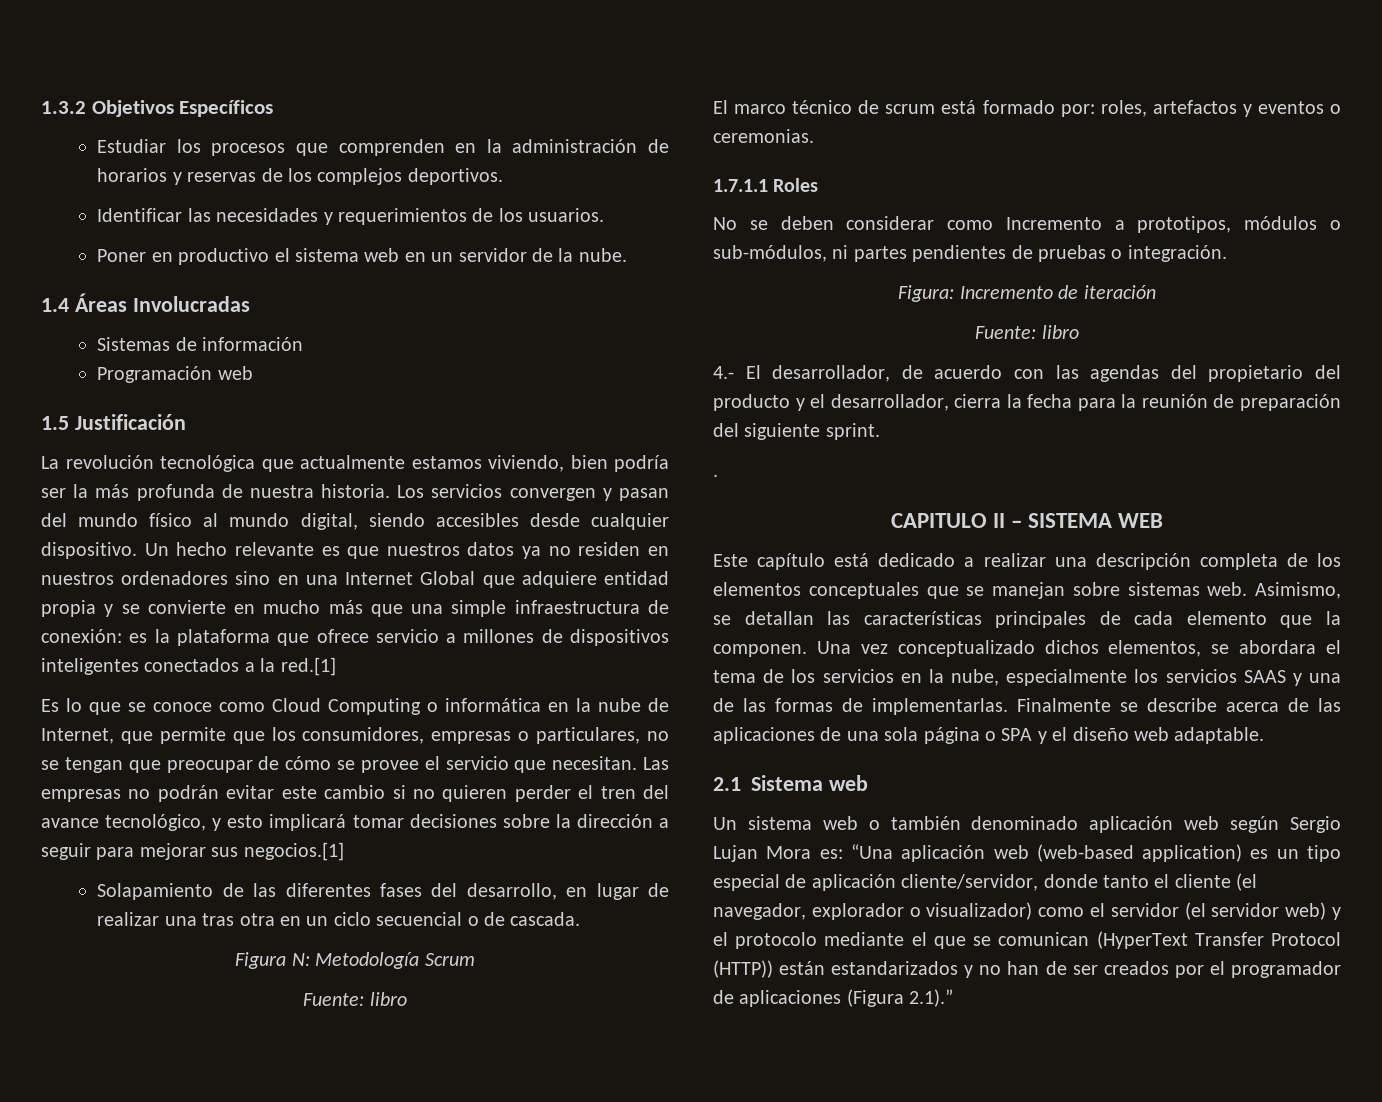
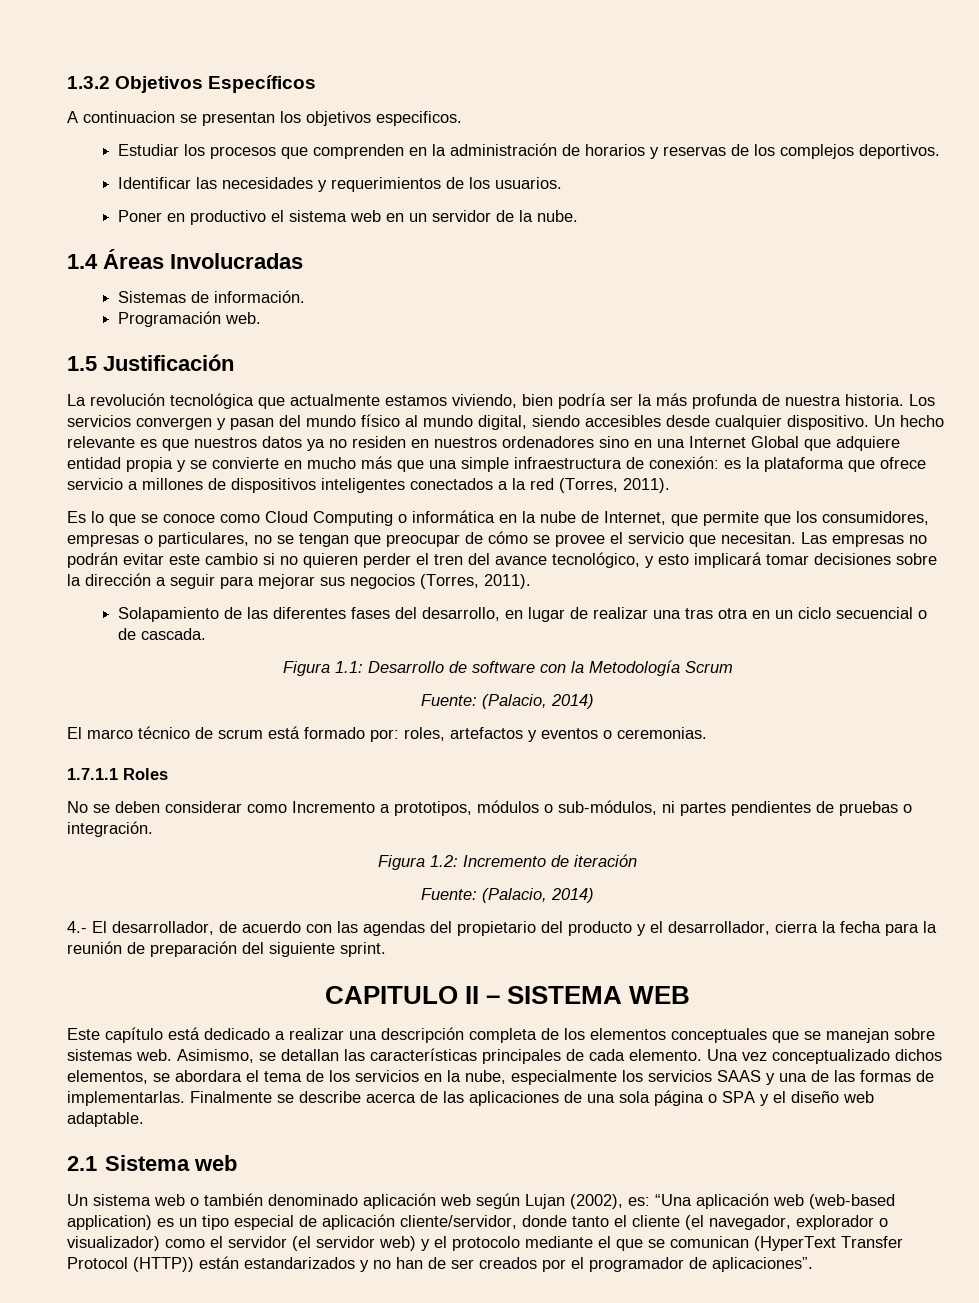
+ A continuacion se presentan los objetivos especificos.
- Sistemas de información
+ Sistemas de información.
- Programación web
+ Programación web.
- Un hecho relevante es que nuestros datos ya no residen en nuestros ordenadores sino en una Internet Global que adquiere entidad propia y se convierte en mucho más que una simple infraestructura de conexión: es la plataforma que ofrece servicio a millones de dispositivos inteligentes conectados a la red.[1]
+ Un hecho relevante es que nuestros datos ya no residen en nuestros ordenadores sino en una Internet Global que adquiere entidad propia y se convierte en mucho más que una simple infraestructura de conexión: es la plataforma que ofrece servicio a millones de dispositivos inteligentes conectados a la red (Torres, 2011).
- Las empresas no podrán evitar este cambio si no quieren perder el tren del avance tecnológico, y esto implicará tomar decisiones sobre la dirección a seguir para mejorar sus negocios.[1]
+ Las empresas no podrán evitar este cambio si no quieren perder el tren del avance tecnológico, y esto implicará tomar decisiones sobre la dirección a seguir para mejorar sus negocios (Torres, 2011).
- Figura N: Metodología Scrum
- Fuente: libro
+ Figura 1.1: Desarrollo de software con la Metodología Scrum
+ Fuente: (Palacio, 2014)
- Figura: Incremento de iteración
- Fuente: libro
+ Figura 1.2: Incremento de iteración
+ Fuente: (Palacio, 2014)
- .
- Asimismo, se detallan las características principales de cada elemento que la componen.
+ Asimismo, se detallan las características principales de cada elemento.
- Un sistema web o también denominado aplicación web según Sergio Lujan Mora es:
+ Un sistema web o también denominado aplicación web según Lujan (2002), es:
- “Una aplicación web (web-based application) es un tipo especial de aplicación cliente/servidor, donde tanto el cliente (el navegador, explorador o visualizador) como el servidor (el servidor web) y el protocolo mediante el que se comunican (HyperText Transfer Protocol (HTTP)) están estandarizados y no han de ser creados por el programador de aplicaciones (Figura 2.1).”
+ “Una aplicación web (web-based application) es un tipo especial de aplicación cliente/servidor, donde tanto el cliente (el navegador, explorador o visualizador) como el servidor (el servidor web) y el protocolo mediante el que se comunican (HyperText Transfer Protocol (HTTP)) están estandarizados y no han de ser creados por el programador de aplicaciones”.

